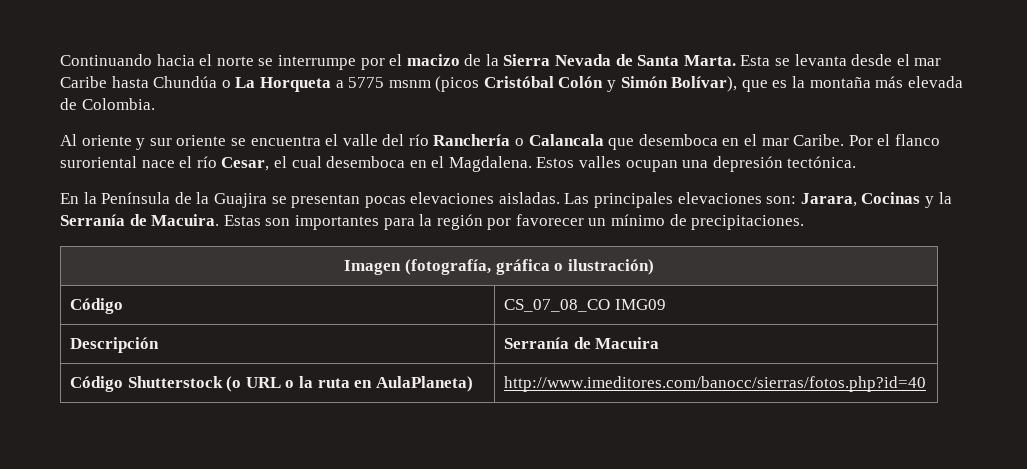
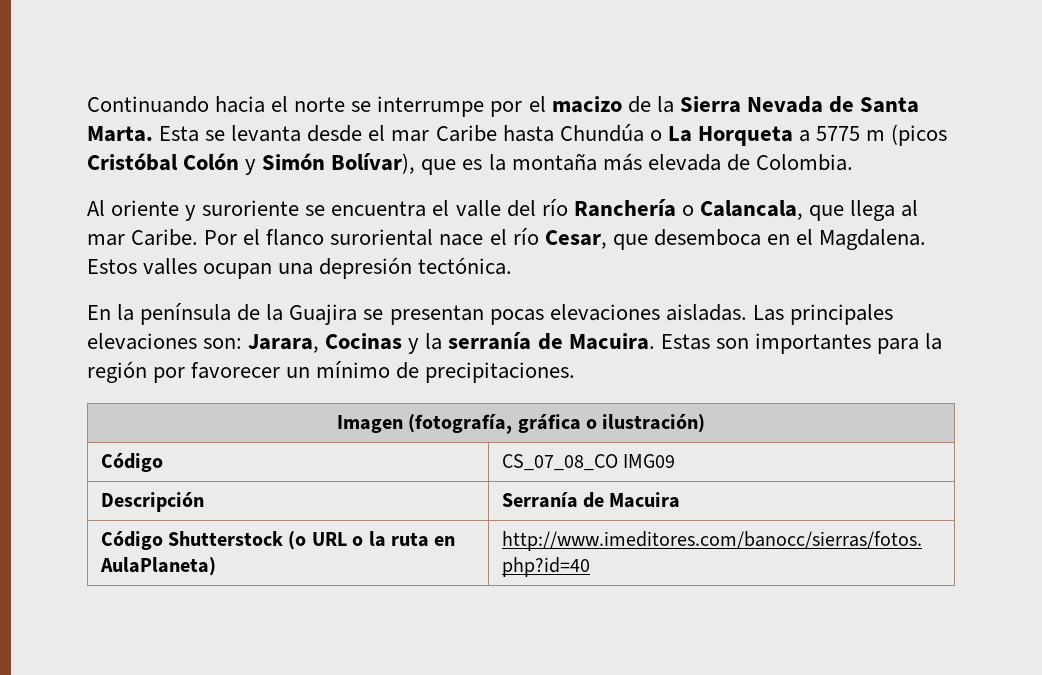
- Esta se levanta desde el mar Caribe hasta Chundúa o La Horqueta a 5775 msnm (picos Cristóbal Colón y Simón Bolívar), que es la montaña más elevada de Colombia.
+ Esta se levanta desde el mar Caribe hasta Chundúa o La Horqueta a 5775 m (picos Cristóbal Colón y Simón Bolívar), que es la montaña más elevada de Colombia.
- Al oriente y sur oriente se encuentra el valle del río Ranchería o Calancala que desemboca en el mar Caribe.
+ Al oriente y suroriente se encuentra el valle del río Ranchería o Calancala, que llega al mar Caribe.
- Por el flanco suroriental nace el río Cesar, el cual desemboca en el Magdalena.
+ Por el flanco suroriental nace el río Cesar, que desemboca en el Magdalena.
- En la Península de la Guajira se presentan pocas elevaciones aisladas.
+ En la península de la Guajira se presentan pocas elevaciones aisladas.
- Las principales elevaciones son: Jarara, Cocinas y la Serranía de Macuira.
+ Las principales elevaciones son: Jarara, Cocinas y la serranía de Macuira.

